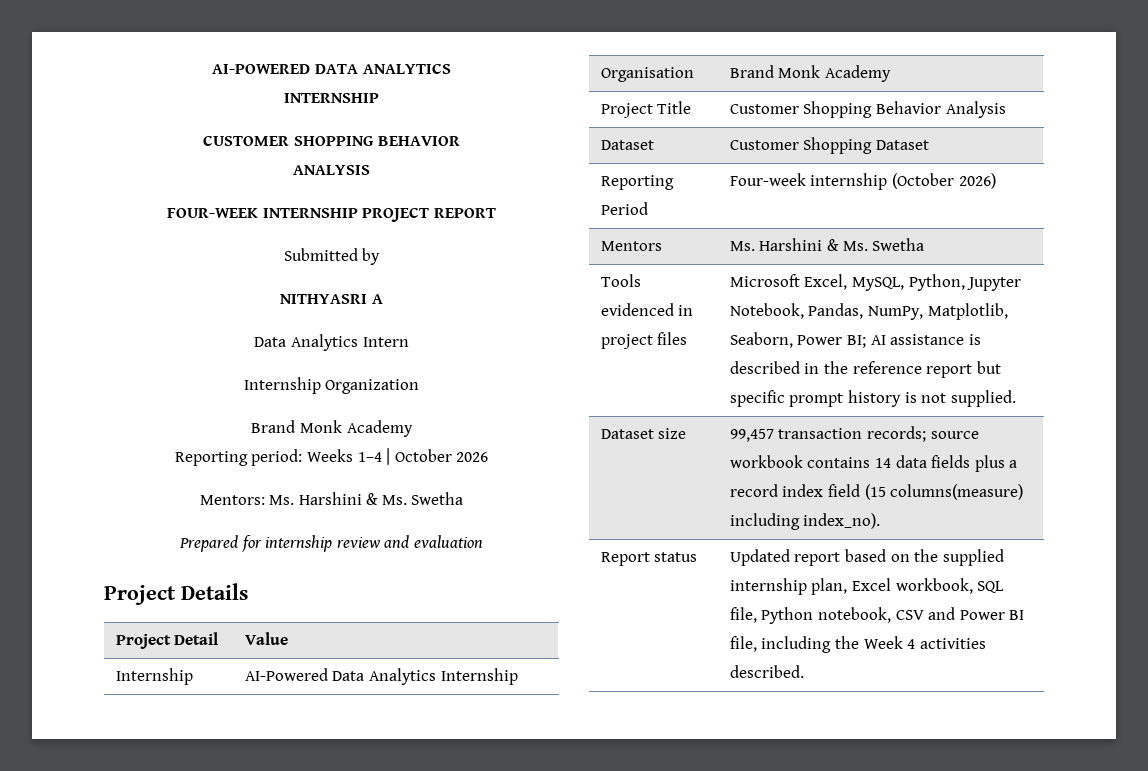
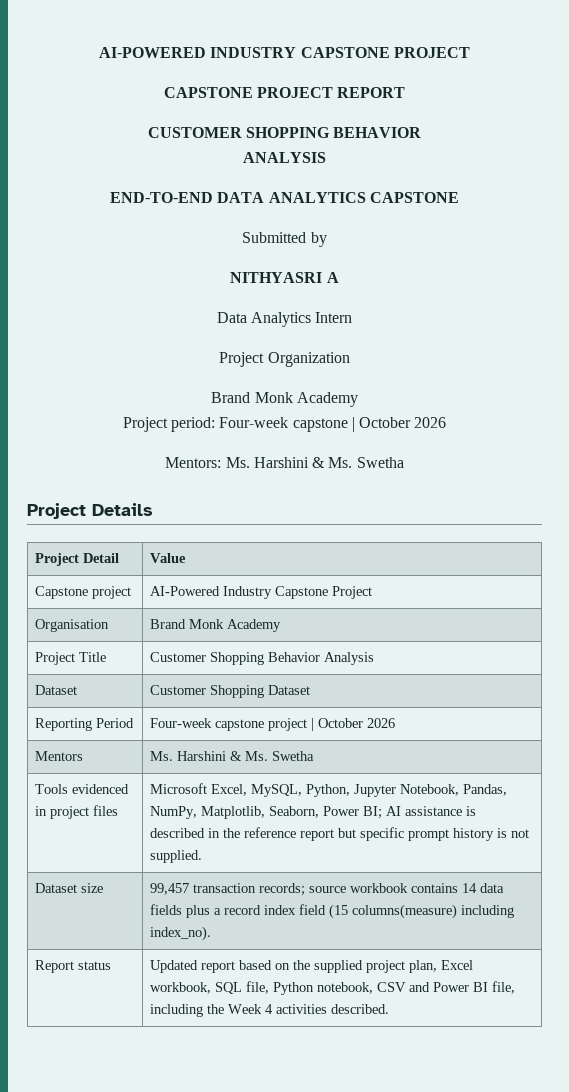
- AI-POWERED DATA ANALYTICS
- INTERNSHIP
+ AI-POWERED INDUSTRY CAPSTONE PROJECT
+ CAPSTONE PROJECT REPORT
- FOUR-WEEK INTERNSHIP PROJECT REPORT
+ END-TO-END DATA ANALYTICS CAPSTONE
- Internship Organization
+ Project Organization
- Reporting period: Weeks 1–4 | October 2026
+ Project period: Four-week capstone | October 2026
- Prepared for internship review and evaluation
- Internship | AI-Powered Data Analytics Internship
+ Capstone project | AI-Powered Industry Capstone Project
- Reporting Period | Four-week internship (October 2026)
+ Reporting Period | Four-week capstone project | October 2026
- Report status | Updated report based on the supplied internship plan, Excel workbook, SQL file, Python notebook, CSV and Power BI file, including the Week 4 activities described.
+ Report status | Updated report based on the supplied project plan, Excel workbook, SQL file, Python notebook, CSV and Power BI file, including the Week 4 activities described.

